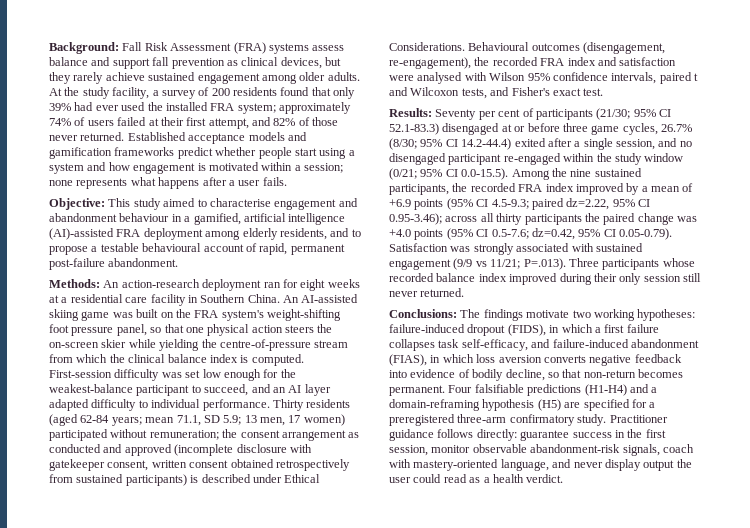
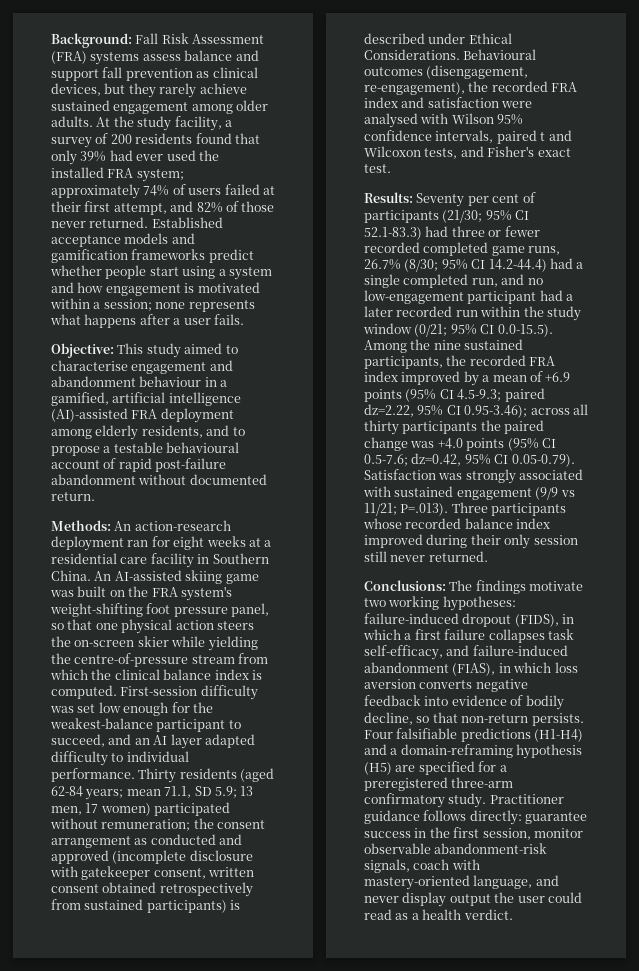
- Objective: This study aimed to characterise engagement and abandonment behaviour in a gamified, artificial intelligence (AI)-assisted FRA deployment among elderly residents, and to propose a testable behavioural account of rapid, permanent post-failure abandonment.
+ Objective: This study aimed to characterise engagement and abandonment behaviour in a gamified, artificial intelligence (AI)-assisted FRA deployment among elderly residents, and to propose a testable behavioural account of rapid post-failure abandonment without documented return.
- 95% CI 52.1-83.3) disengaged at or before three game cycles, 26.7% (8/30;
+ 95% CI 52.1-83.3) had three or fewer recorded completed game runs, 26.7% (8/30;
- 95% CI 14.2-44.4) exited after a single session, and no disengaged participant re-engaged within the study window (0/21;
+ 95% CI 14.2-44.4) had a single completed run, and no low-engagement participant had a later recorded run within the study window (0/21;
- Conclusions: The findings motivate two working hypotheses: failure-induced dropout (FIDS), in which a first failure collapses task self-efficacy, and failure-induced abandonment (FIAS), in which loss aversion converts negative feedback into evidence of bodily decline, so that non-return becomes permanent.
+ Conclusions: The findings motivate two working hypotheses: failure-induced dropout (FIDS), in which a first failure collapses task self-efficacy, and failure-induced abandonment (FIAS), in which loss aversion converts negative feedback into evidence of bodily decline, so that non-return persists.

